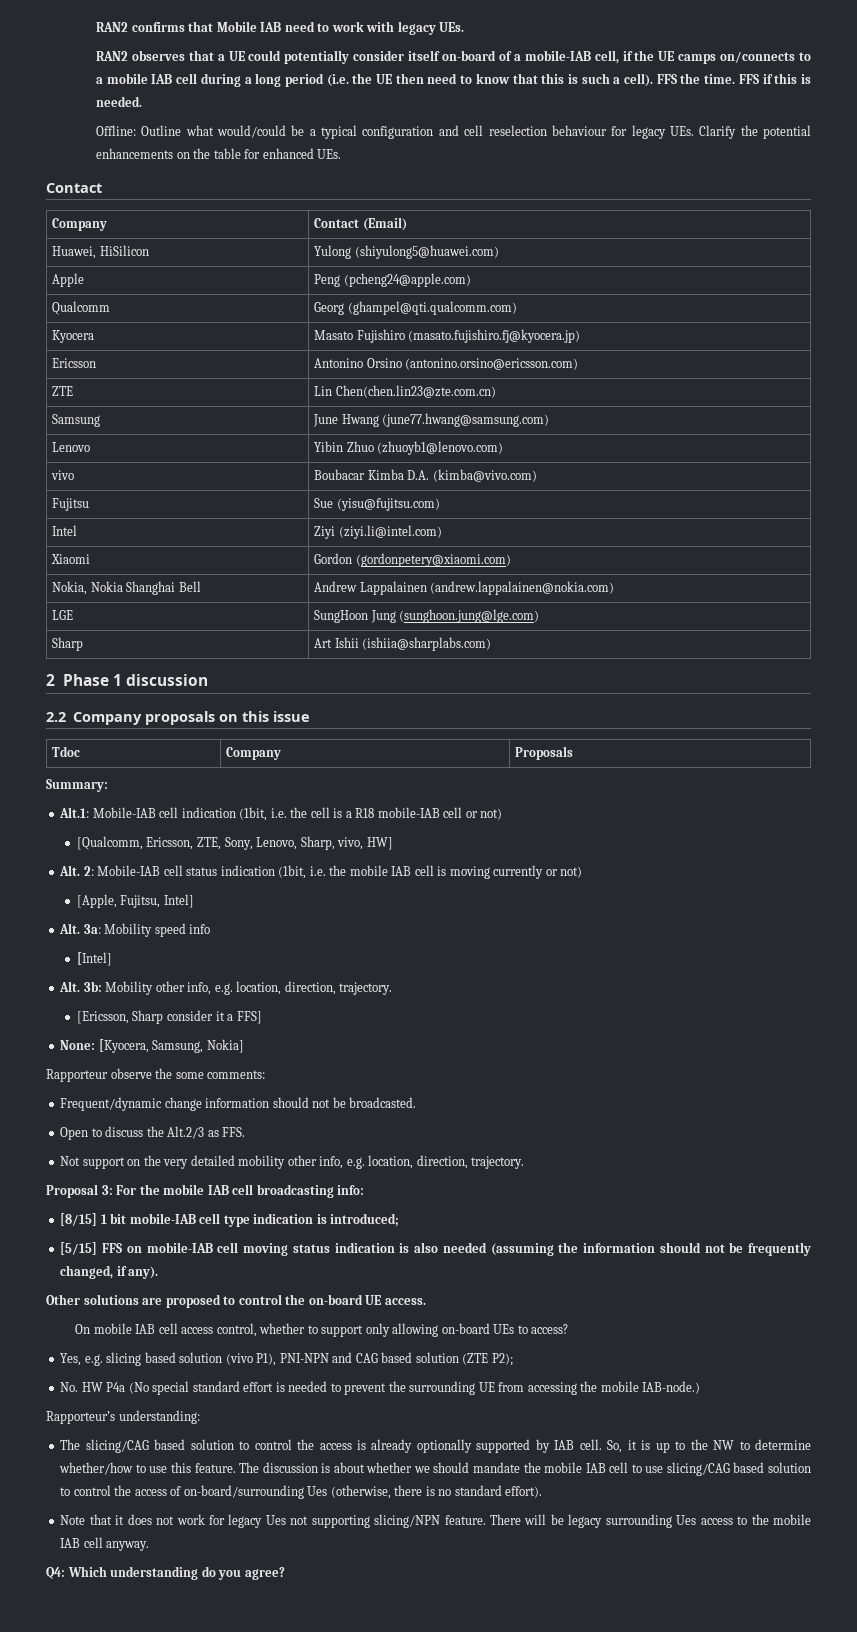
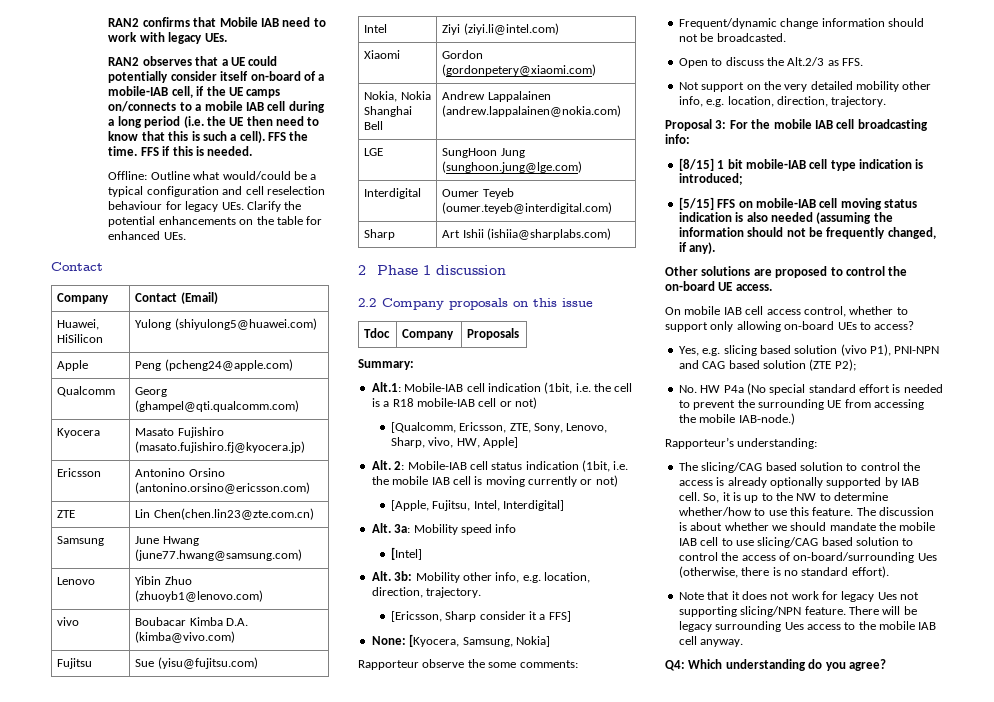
+ Interdigital | Oumer Teyeb (oumer.teyeb@interdigital.com)
- [Qualcomm, Ericsson, ZTE, Sony, Lenovo, Sharp, vivo, HW]
+ [Qualcomm, Ericsson, ZTE, Sony, Lenovo, Sharp, vivo, HW, Apple]
- [Apple, Fujitsu, Intel]
+ [Apple, Fujitsu, Intel, Interdigital]

